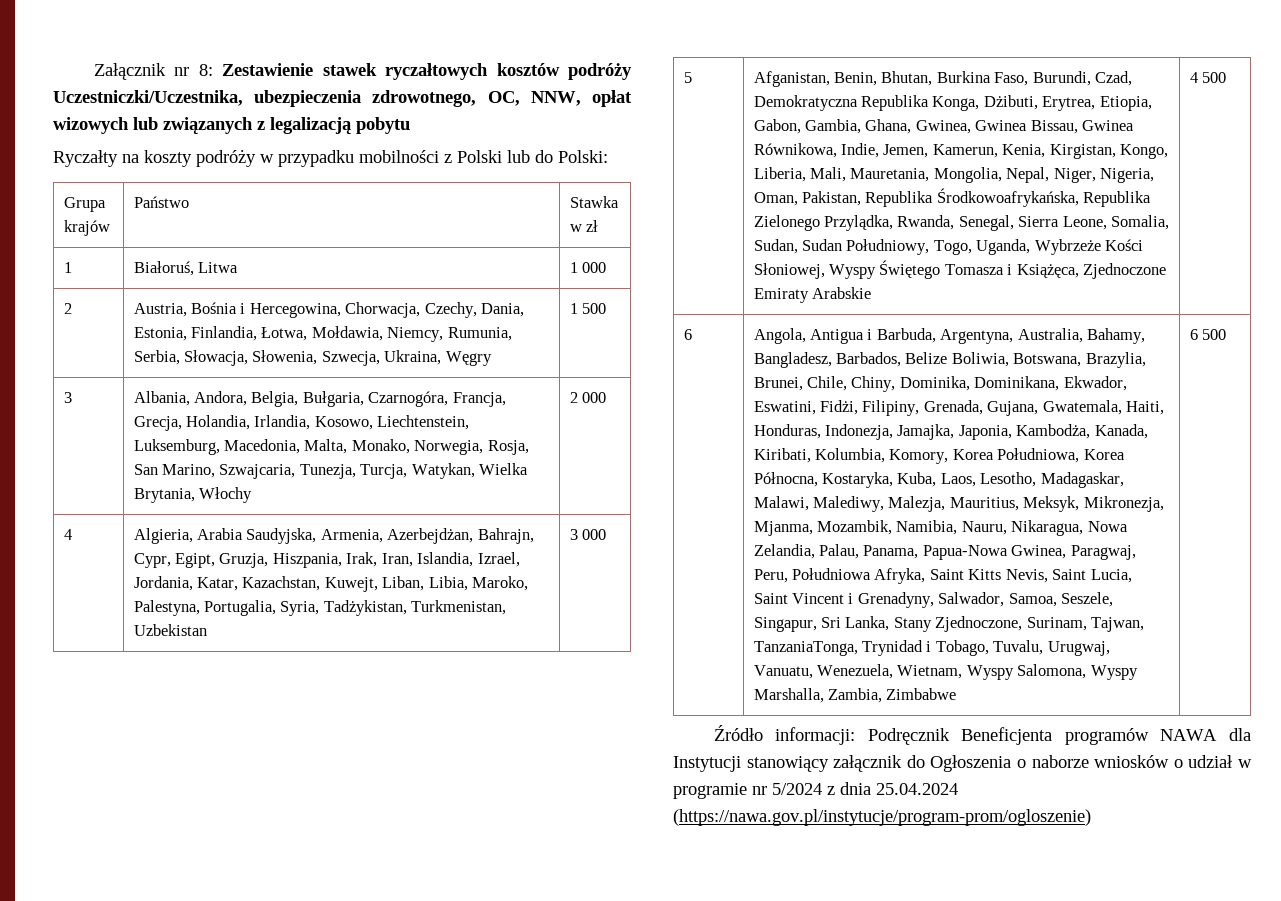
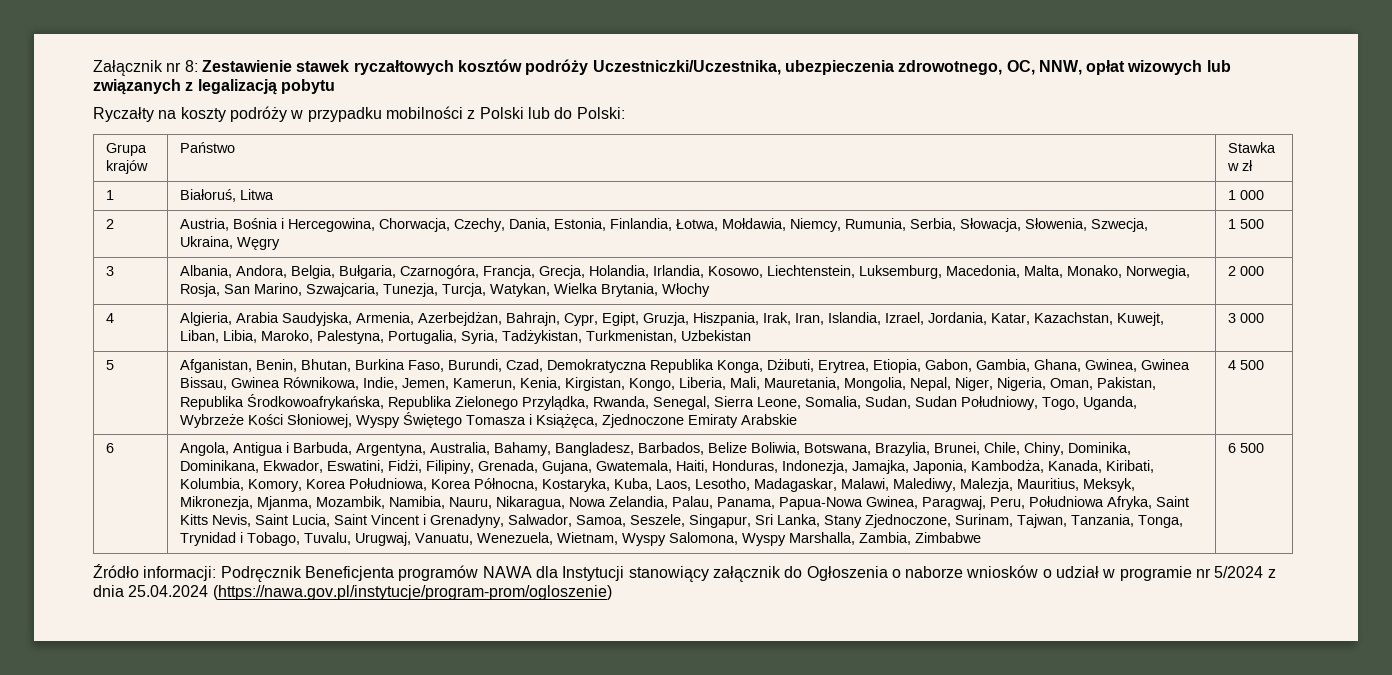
- Angola, Antigua i Barbuda, Argentyna, Australia, Bahamy, Bangladesz, Barbados, Belize Boliwia, Botswana, Brazylia, Brunei, Chile, Chiny, Dominika, Dominikana, Ekwador, Eswatini, Fidżi, Filipiny, Grenada, Gujana, Gwatemala, Haiti, Honduras, Indonezja, Jamajka, Japonia, Kambodża, Kanada, Kiribati, Kolumbia, Komory, Korea Południowa, Korea Północna, Kostaryka, Kuba, Laos, Lesotho, Madagaskar, Malawi, Malediwy, Malezja, Mauritius, Meksyk, Mikronezja, Mjanma, Mozambik, Namibia, Nauru, Nikaragua, Nowa Zelandia, Palau, Panama, Papua-Nowa Gwinea, Paragwaj, Peru, Południowa Afryka, Saint Kitts Nevis, Saint Lucia, Saint Vincent i Grenadyny, Salwador, Samoa, Seszele, Singapur, Sri Lanka, Stany Zjednoczone, Surinam, Tajwan, TanzaniaTonga, Trynidad i Tobago, Tuvalu, Urugwaj, Vanuatu, Wenezuela, Wietnam, Wyspy Salomona, Wyspy Marshalla, Zambia, Zimbabwe
+ Angola, Antigua i Barbuda, Argentyna, Australia, Bahamy, Bangladesz, Barbados, Belize Boliwia, Botswana, Brazylia, Brunei, Chile, Chiny, Dominika, Dominikana, Ekwador, Eswatini, Fidżi, Filipiny, Grenada, Gujana, Gwatemala, Haiti, Honduras, Indonezja, Jamajka, Japonia, Kambodża, Kanada, Kiribati, Kolumbia, Komory, Korea Południowa, Korea Północna, Kostaryka, Kuba, Laos, Lesotho, Madagaskar, Malawi, Malediwy, Malezja, Mauritius, Meksyk, Mikronezja, Mjanma, Mozambik, Namibia, Nauru, Nikaragua, Nowa Zelandia, Palau, Panama, Papua-Nowa Gwinea, Paragwaj, Peru, Południowa Afryka, Saint Kitts Nevis, Saint Lucia, Saint Vincent i Grenadyny, Salwador, Samoa, Seszele, Singapur, Sri Lanka, Stany Zjednoczone, Surinam, Tajwan, Tanzania, Tonga, Trynidad i Tobago, Tuvalu, Urugwaj, Vanuatu, Wenezuela, Wietnam, Wyspy Salomona, Wyspy Marshalla, Zambia, Zimbabwe

